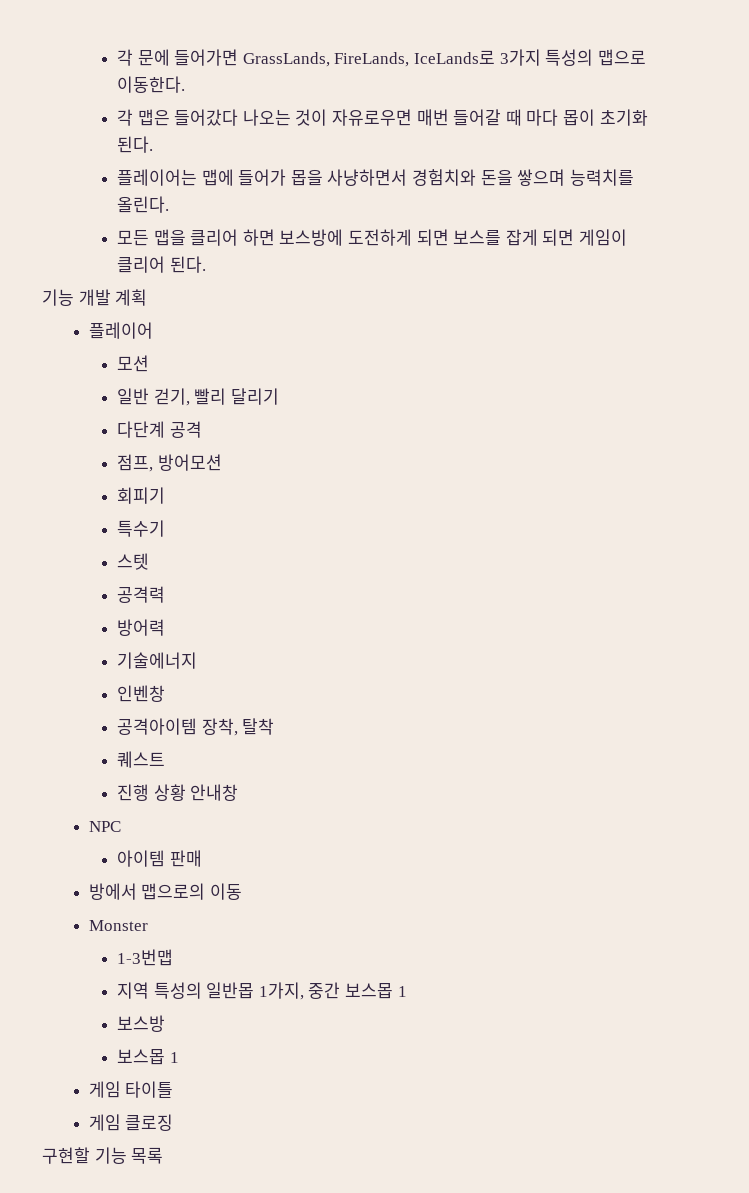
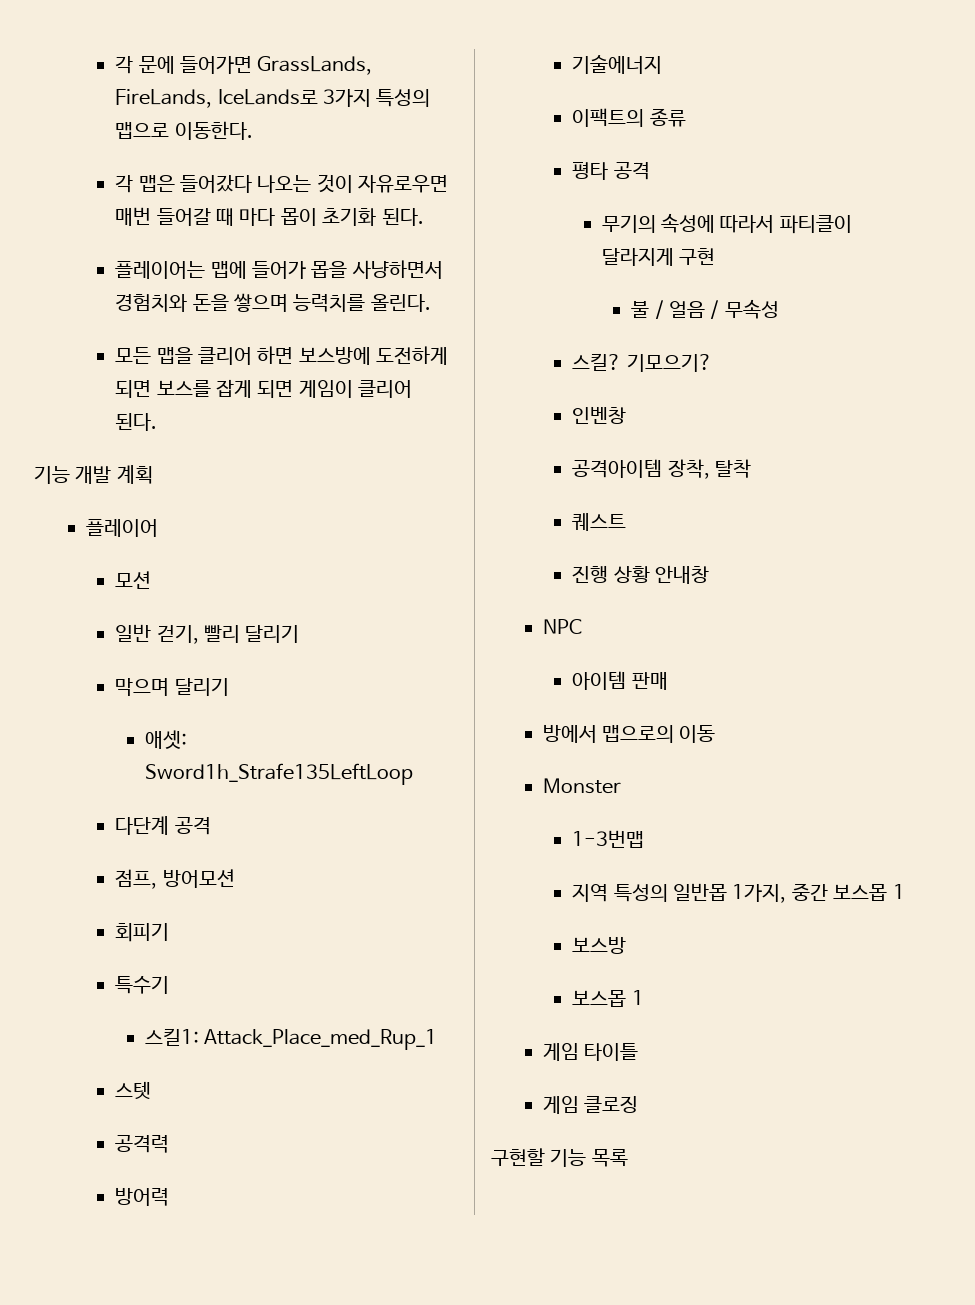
+ 막으며 달리기
+ 애셋: Sword1h_Strafe135LeftLoop
+ 스킬1: Attack_Place_med_Rup_1
+ 이팩트의 종류
+ 평타 공격
+ 무기의 속성에 따라서 파티클이 달라지게 구현
+ 불 / 얼음 / 무속성
+ 스킬? 기모으기?

